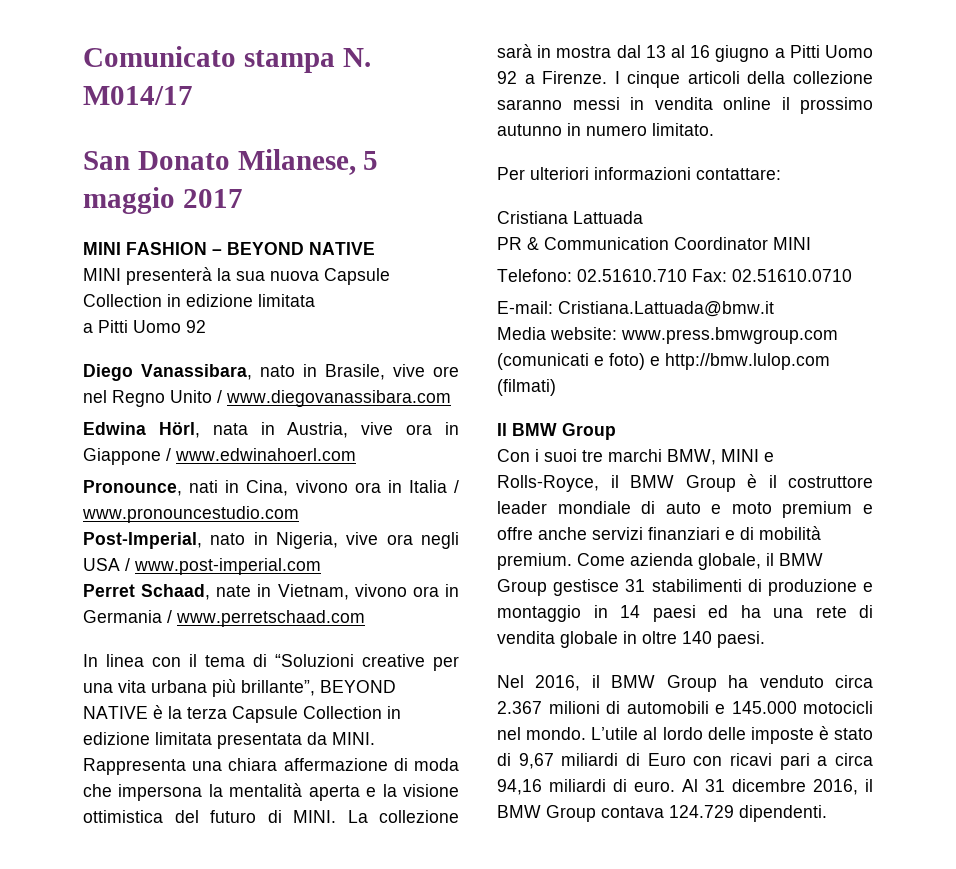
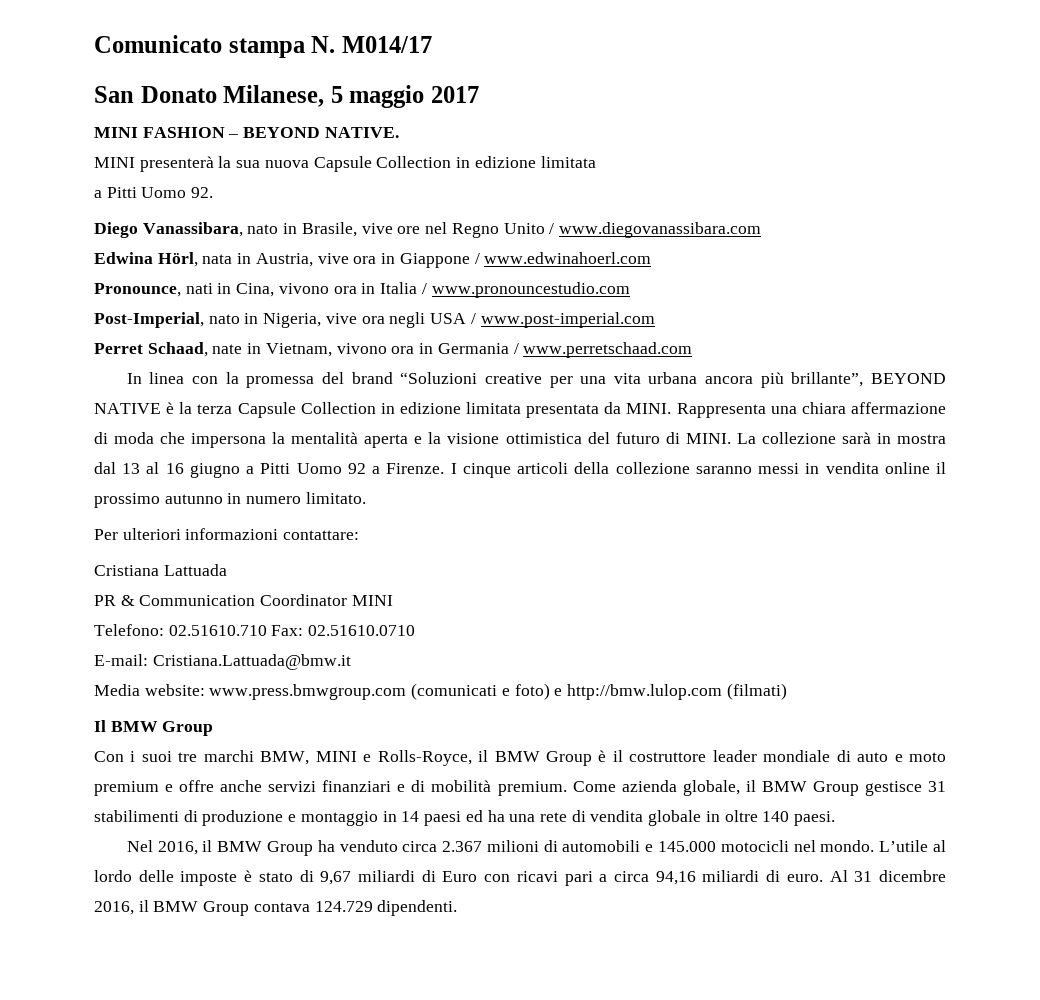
- MINI FASHION – BEYOND NATIVE
+ MINI FASHION – BEYOND NATIVE.
  MINI presenterà la sua nuova Capsule Collection in edizione limitata
- a Pitti Uomo 92
+ a Pitti Uomo 92.
- In linea con il tema di “Soluzioni creative per una vita urbana più brillante”, BEYOND NATIVE è la terza Capsule Collection in edizione limitata presentata da MINI.
+ In linea con la promessa del brand “Soluzioni creative per una vita urbana ancora più brillante”, BEYOND NATIVE è la terza Capsule Collection in edizione limitata presentata da MINI.

